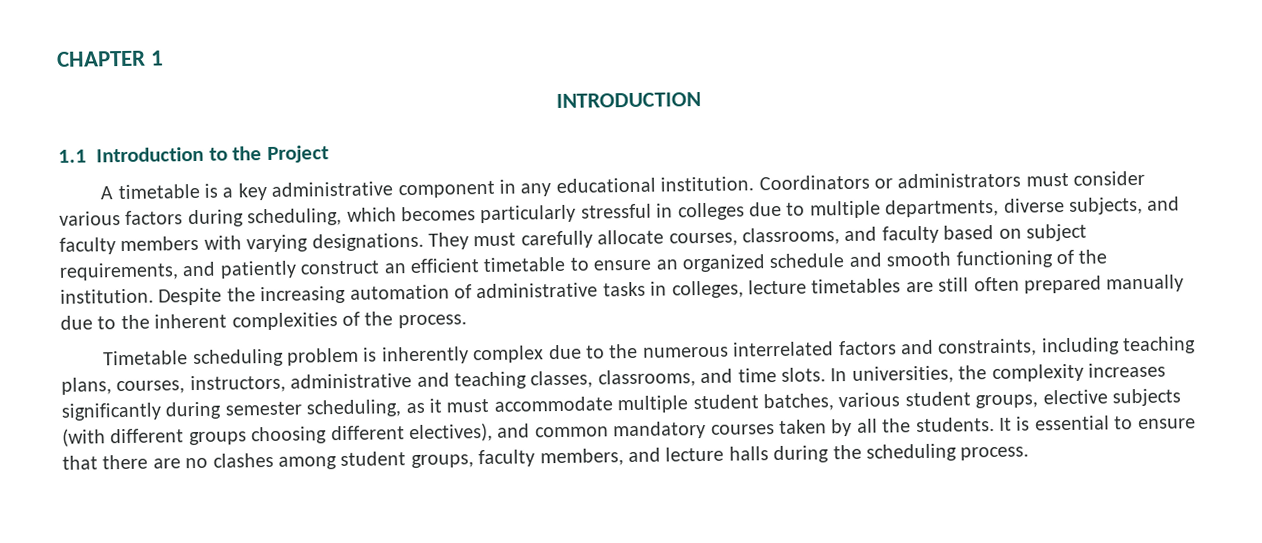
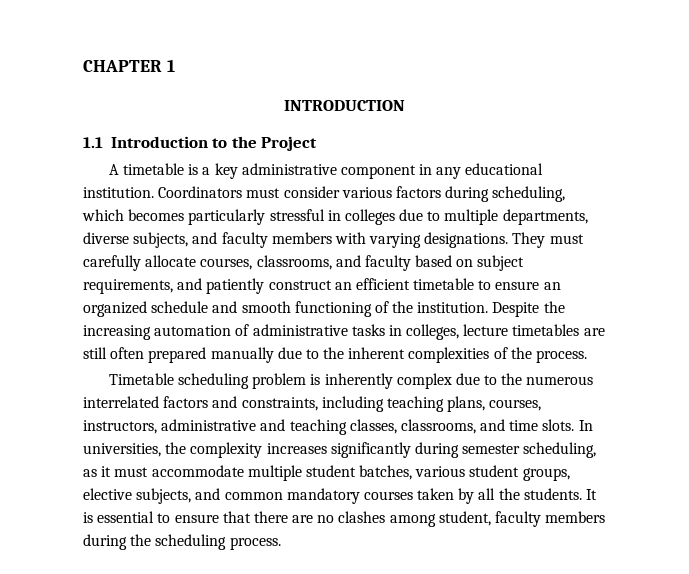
- Coordinators or administrators must consider various factors during scheduling, which becomes particularly stressful in colleges due to multiple departments, diverse subjects, and faculty members with varying designations.
+ Coordinators must consider various factors during scheduling, which becomes particularly stressful in colleges due to multiple departments, diverse subjects, and faculty members with varying designations.
- In universities, the complexity increases significantly during semester scheduling, as it must accommodate multiple student batches, various student groups, elective subjects (with different groups choosing different electives), and common mandatory courses taken by all the students.
+ In universities, the complexity increases significantly during semester scheduling, as it must accommodate multiple student batches, various student groups, elective subjects, and common mandatory courses taken by all the students.
- It is essential to ensure that there are no clashes among student groups, faculty members, and lecture halls during the scheduling process.
+ It is essential to ensure that there are no clashes among student, faculty members during the scheduling process.

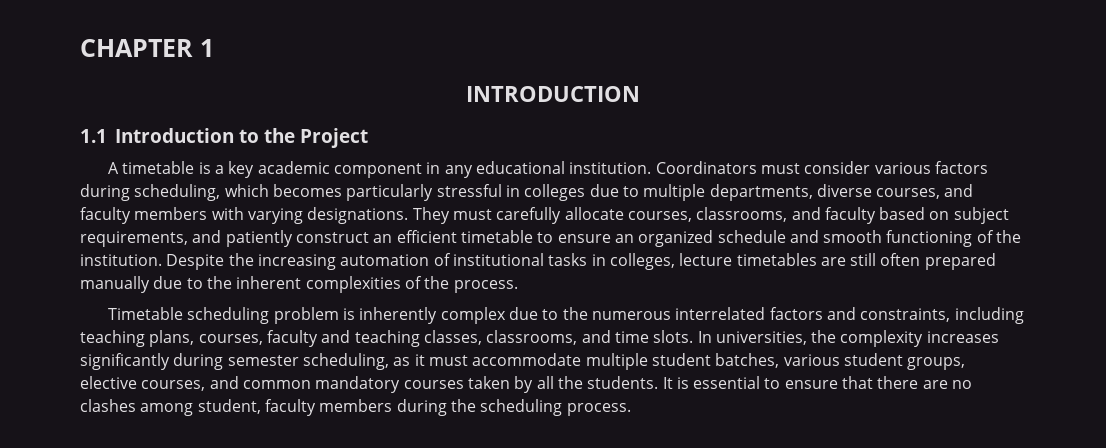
- A timetable is a key administrative component in any educational institution.
+ A timetable is a key academic component in any educational institution.
- Coordinators must consider various factors during scheduling, which becomes particularly stressful in colleges due to multiple departments, diverse subjects, and faculty members with varying designations.
+ Coordinators must consider various factors during scheduling, which becomes particularly stressful in colleges due to multiple departments, diverse courses, and faculty members with varying designations.
- Despite the increasing automation of administrative tasks in colleges, lecture timetables are still often prepared manually due to the inherent complexities of the process.
+ Despite the increasing automation of institutional tasks in colleges, lecture timetables are still often prepared manually due to the inherent complexities of the process.
- Timetable scheduling problem is inherently complex due to the numerous interrelated factors and constraints, including teaching plans, courses, instructors, administrative and teaching classes, classrooms, and time slots.
+ Timetable scheduling problem is inherently complex due to the numerous interrelated factors and constraints, including teaching plans, courses, faculty and teaching classes, classrooms, and time slots.
- In universities, the complexity increases significantly during semester scheduling, as it must accommodate multiple student batches, various student groups, elective subjects, and common mandatory courses taken by all the students.
+ In universities, the complexity increases significantly during semester scheduling, as it must accommodate multiple student batches, various student groups, elective courses, and common mandatory courses taken by all the students.

